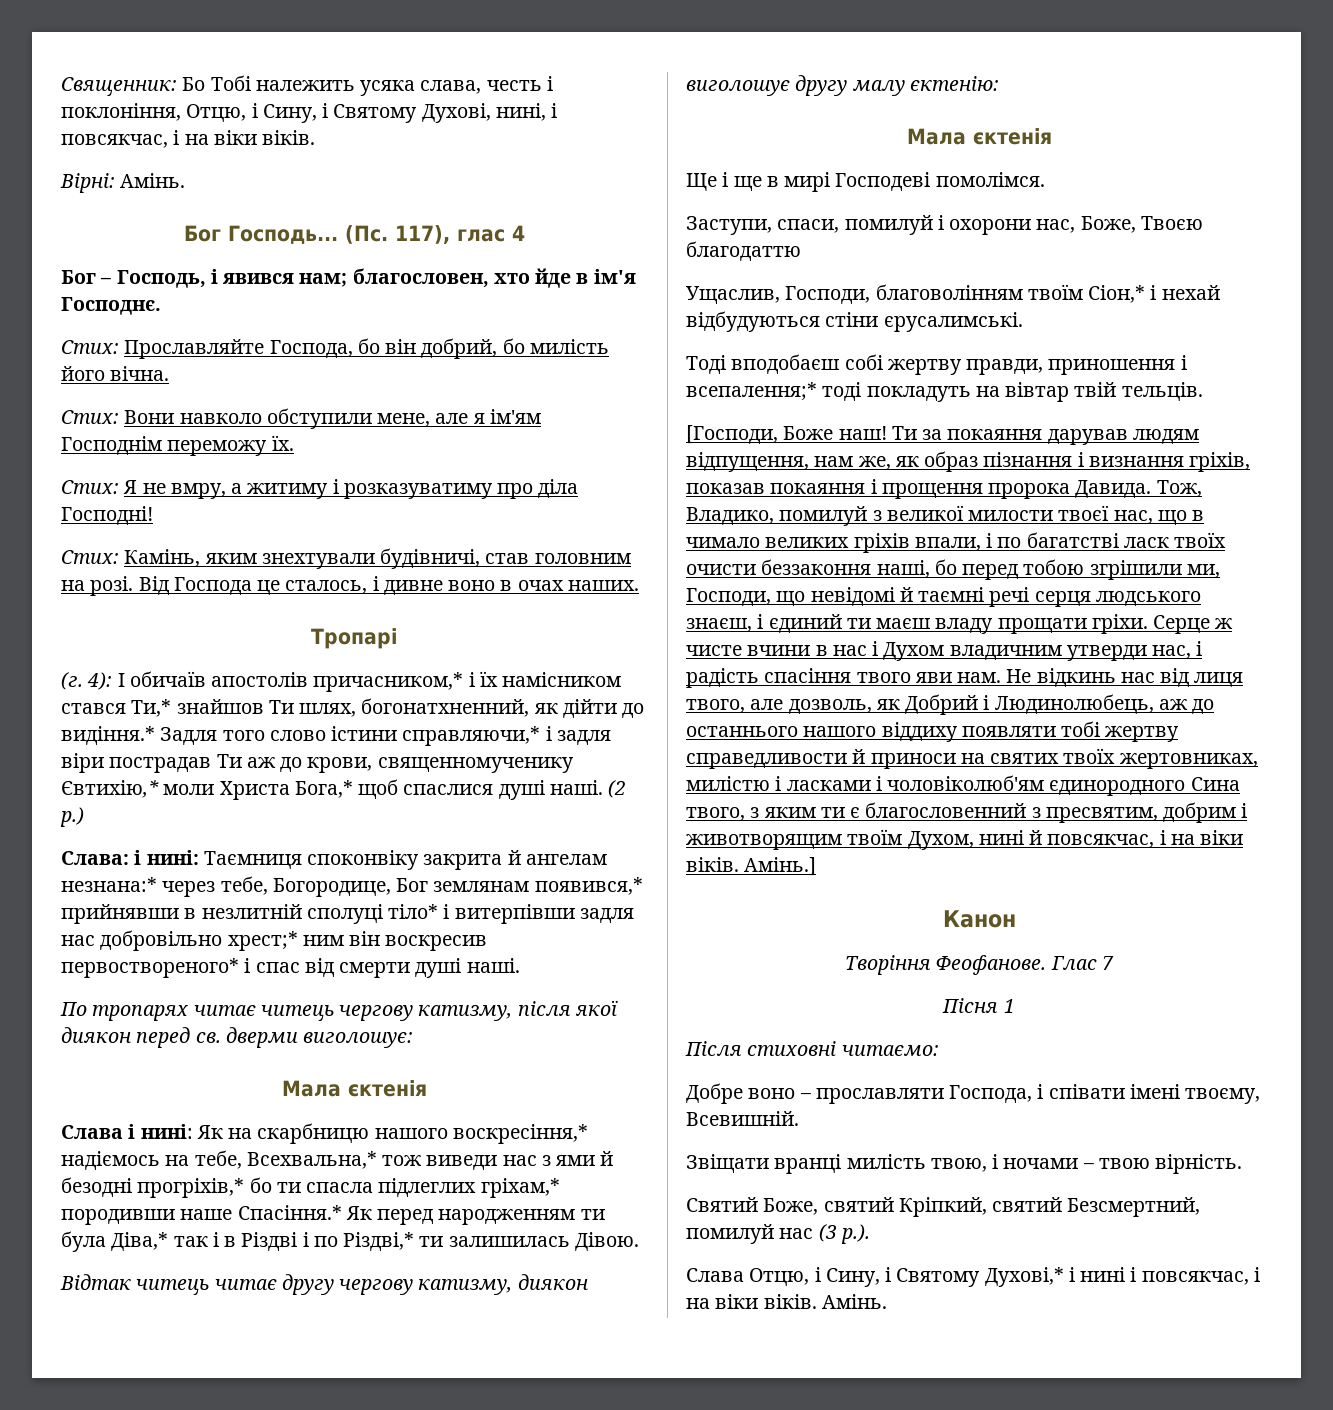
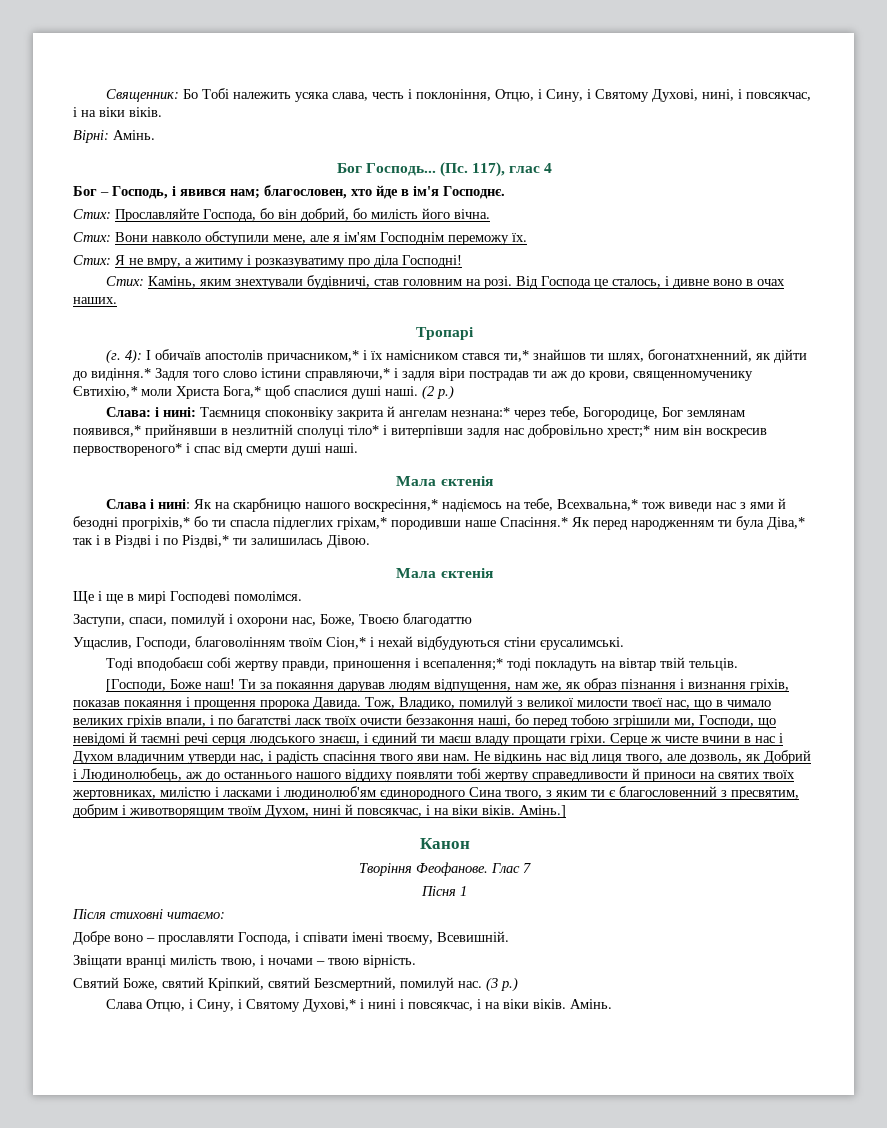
- (г. 4): I обичаїв апостолів причасником,* і їх намісником стався Ти,* знайшов Ти шлях, богонатхненний, як дійти до видіння.* Задля того слово істини справляючи,* і задля віри пострадав Ти аж до крови, священномученику Євтихію,* моли Христа Бога,* щоб спаслися душі наші.
+ (г. 4): I обичаїв апостолів причасником,* і їх намісником стався ти,* знайшов ти шлях, богонатхненний, як дійти до видіння.* Задля того слово істини справляючи,* і задля віри пострадав ти аж до крови, священномученику Євтихію,* моли Христа Бога,* щоб спаслися душі наші.
- По тропарях читає читець чергову катизму, після якої диякон перед св. дверми виголошує:
- Відтак читець читає другу чергову катизму, диякон виголошує другу малу єктенію:
- Не відкинь нас від лиця твого, але дозволь, як Добрий і Людинолюбець, аж до останнього нашого віддиху появляти тобі жертву справедливости й приноси на святих твоїх жертовниках, милістю і ласками і чоловіколюб'ям єдинородного Сина твого, з яким ти є благословенний з пресвятим, добрим і животворящим твоїм Духом, нині й повсякчас, і на віки віків.
+ Не відкинь нас від лиця твого, але дозволь, як Добрий і Людинолюбець, аж до останнього нашого віддиху появляти тобі жертву справедливости й приноси на святих твоїх жертовниках, милістю і ласками і людинолюб'ям єдинородного Сина твого, з яким ти є благословенний з пресвятим, добрим і животворящим твоїм Духом, нині й повсякчас, і на віки віків.
- Святий Боже, святий Кріпкий, святий Безсмертний, помилуй нас (3 р.).
+ Святий Боже, святий Кріпкий, святий Безсмертний, помилуй нас. (3 р.)

